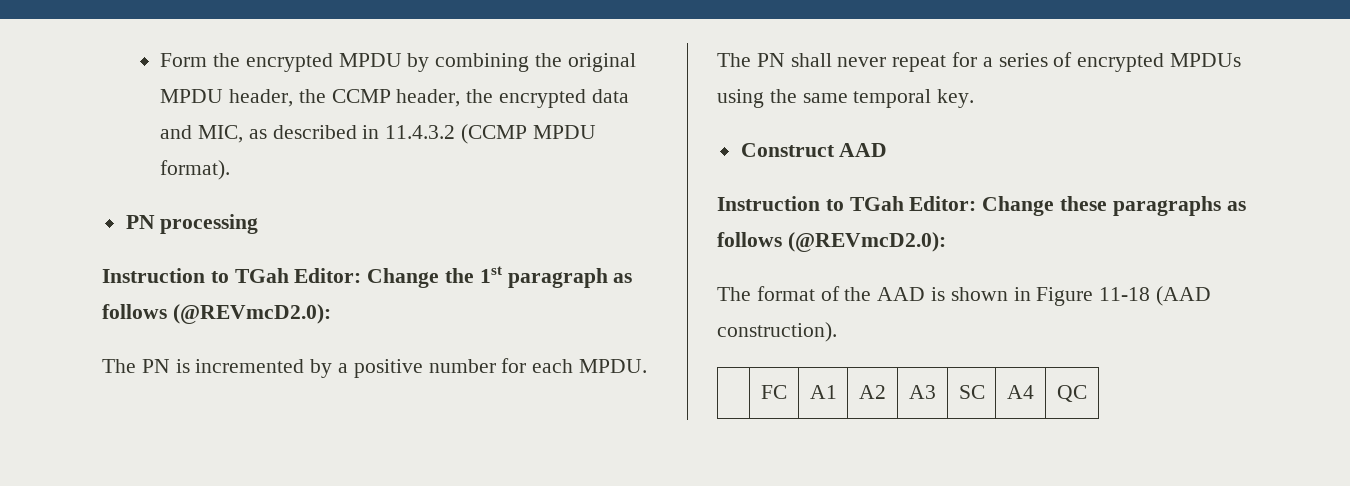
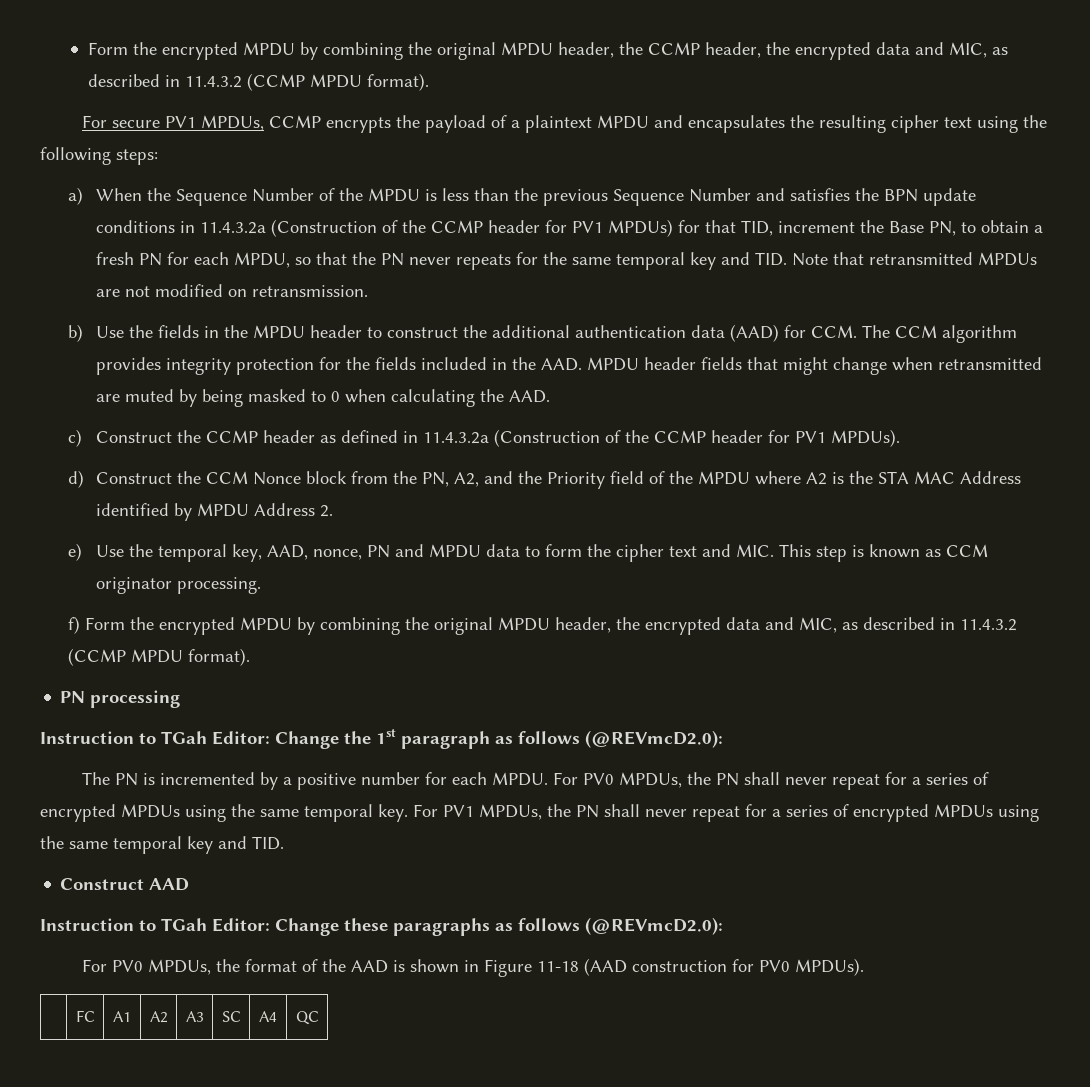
+ For secure PV1 MPDUs, CCMP encrypts the payload of a plaintext MPDU and encapsulates the resulting cipher text using the following steps:
+ a) When the Sequence Number of the MPDU is less than the previous Sequence Number and satisfies the BPN update conditions in 11.4.3.2a (Construction of the CCMP header for PV1 MPDUs) for that TID, increment the Base PN, to obtain a fresh PN for each MPDU, so that the PN never repeats for the same temporal key and TID. Note that retransmitted MPDUs are not modified on retransmission.
+ b) Use the fields in the MPDU header to construct the additional authentication data (AAD) for CCM. The CCM algorithm provides integrity protection for the fields included in the AAD. MPDU header fields that might change when retransmitted are muted by being masked to 0 when calculating the AAD.
+ c) Construct the CCMP header as defined in 11.4.3.2a (Construction of the CCMP header for PV1 MPDUs).
+ d) Construct the CCM Nonce block from the PN, A2, and the Priority field of the MPDU where A2 is the STA MAC Address identified by MPDU Address 2.
+ e) Use the temporal key, AAD, nonce, PN and MPDU data to form the cipher text and MIC. This step is known as CCM originator processing.
+ f) Form the encrypted MPDU by combining the original MPDU header, the encrypted data and MIC, as described in 11.4.3.2 (CCMP MPDU format).
- The PN shall never repeat for a series of encrypted MPDUs using the same temporal key.
+ For PV0 MPDUs, the PN shall never repeat for a series of encrypted MPDUs using the same temporal key. For PV1 MPDUs, the PN shall never repeat for a series of encrypted MPDUs using the same temporal key and TID.
- The format of the AAD is shown in Figure 11-18 (AAD construction).
+ For PV0 MPDUs, the format of the AAD is shown in Figure 11-18 (AAD construction for PV0 MPDUs).

